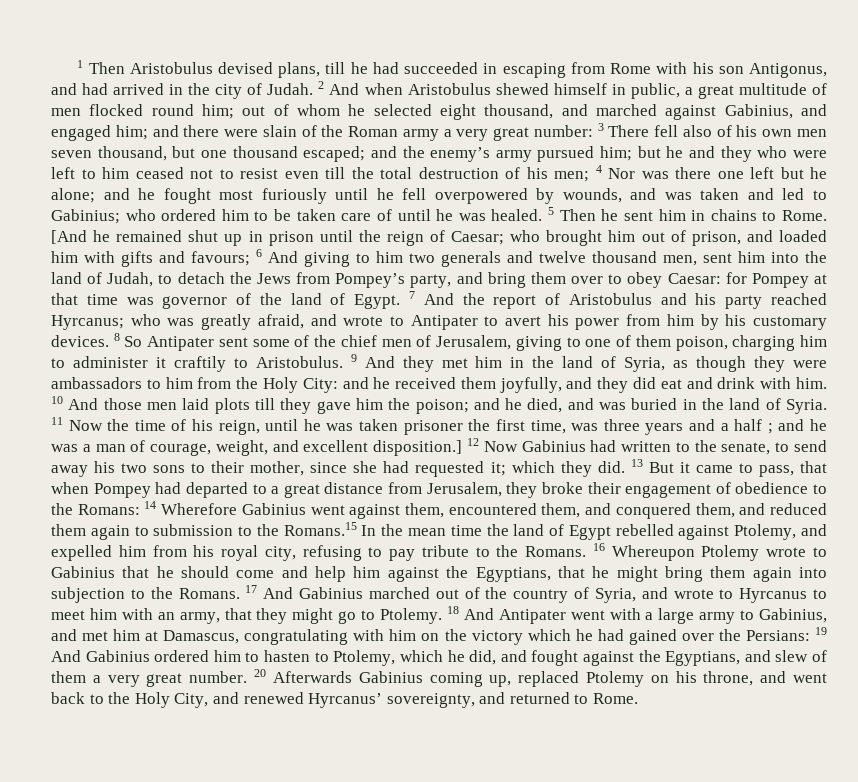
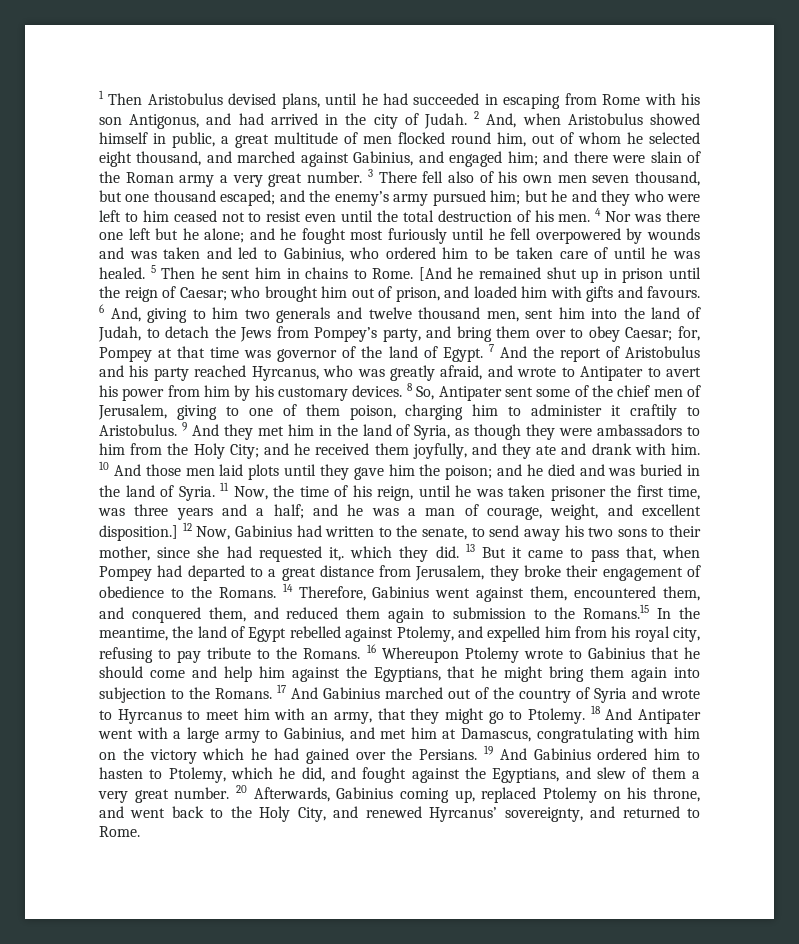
- 1 Then Aristobulus devised plans, till he had succeeded in escaping from Rome with his son Antigonus, and had arrived in the city of Judah.
+ 1 Then Aristobulus devised plans, until he had succeeded in escaping from Rome with his son Antigonus, and had arrived in the city of Judah.
- 2 And when Aristobulus shewed himself in public, a great multitude of men flocked round him; out of whom he selected eight thousand, and marched against Gabinius, and engaged him;
+ 2 And, when Aristobulus showed himself in public, a great multitude of men flocked round him, out of whom he selected eight thousand, and marched against Gabinius, and engaged him;
- and there were slain of the Roman army a very great number:
+ and there were slain of the Roman army a very great number.
- but he and they who were left to him ceased not to resist even till the total destruction of his men;
+ but he and they who were left to him ceased not to resist even until the total destruction of his men.
- and he fought most furiously until he fell overpowered by wounds, and was taken and led to Gabinius; who ordered him to be taken care of until he was healed.
+ and he fought most furiously until he fell overpowered by wounds and was taken and led to Gabinius, who ordered him to be taken care of until he was healed.
- who brought him out of prison, and loaded him with gifts and favours; 6 And giving to him two generals and twelve thousand men, sent him into the land of Judah, to detach the Jews from Pompey’s party, and bring them over to obey Caesar: for Pompey at that time was governor of the land of Egypt.
+ who brought him out of prison, and loaded him with gifts and favours. 6 And, giving to him two generals and twelve thousand men, sent him into the land of Judah, to detach the Jews from Pompey’s party, and bring them over to obey Caesar; for, Pompey at that time was governor of the land of Egypt.
- 7 And the report of Aristobulus and his party reached Hyrcanus; who was greatly afraid, and wrote to Antipater to avert his power from him by his customary devices.
+ 7 And the report of Aristobulus and his party reached Hyrcanus, who was greatly afraid, and wrote to Antipater to avert his power from him by his customary devices.
- 8 So Antipater sent some of the chief men of Jerusalem, giving to one of them poison, charging him to administer it craftily to Aristobulus.
+ 8 So, Antipater sent some of the chief men of Jerusalem, giving to one of them poison, charging him to administer it craftily to Aristobulus.
- 9 And they met him in the land of Syria, as though they were ambassadors to him from the Holy City: and he received them joyfully, and they did eat and drink with him.
+ 9 And they met him in the land of Syria, as though they were ambassadors to him from the Holy City; and he received them joyfully, and they ate and drank with him.
- 10 And those men laid plots till they gave him the poison; and he died, and was buried in the land of Syria.
+ 10 And those men laid plots until they gave him the poison; and he died and was buried in the land of Syria.
- 11 Now the time of his reign, until he was taken prisoner the first time, was three years and a half ; and he was a man of courage, weight, and excellent disposition.]
+ 11 Now, the time of his reign, until he was taken prisoner the first time, was three years and a half; and he was a man of courage, weight, and excellent disposition.]
- 12 Now Gabinius had written to the senate, to send away his two sons to their mother, since she had requested it; which they did.
+ 12 Now, Gabinius had written to the senate, to send away his two sons to their mother, since she had requested it,. which they did.
- 13 But it came to pass, that when Pompey had departed to a great distance from Jerusalem, they broke their engagement of obedience to the Romans: 14 Wherefore Gabinius went against them, encountered them, and conquered them, and reduced them again to submission to the Romans.15 In the mean time the land of Egypt rebelled against Ptolemy, and expelled him from his royal city, refusing to pay tribute to the Romans.
+ 13 But it came to pass that, when Pompey had departed to a great distance from Jerusalem, they broke their engagement of obedience to the Romans. 14 Therefore, Gabinius went against them, encountered them, and conquered them, and reduced them again to submission to the Romans.15 In the meantime, the land of Egypt rebelled against Ptolemy, and expelled him from his royal city, refusing to pay tribute to the Romans.
- 17 And Gabinius marched out of the country of Syria, and wrote to Hyrcanus to meet him with an army, that they might go to Ptolemy.
+ 17 And Gabinius marched out of the country of Syria and wrote to Hyrcanus to meet him with an army, that they might go to Ptolemy.
- 18 And Antipater went with a large army to Gabinius, and met him at Damascus, congratulating with him on the victory which he had gained over the Persians: 19 And Gabinius ordered him to hasten to Ptolemy, which he did, and fought against the Egyptians, and slew of them a very great number.
+ 18 And Antipater went with a large army to Gabinius, and met him at Damascus, congratulating with him on the victory which he had gained over the Persians. 19 And Gabinius ordered him to hasten to Ptolemy, which he did, and fought against the Egyptians, and slew of them a very great number.
- 20 Afterwards Gabinius coming up, replaced Ptolemy on his throne, and went back to the Holy City, and renewed Hyrcanus’ sovereignty, and returned to Rome.
+ 20 Afterwards, Gabinius coming up, replaced Ptolemy on his throne, and went back to the Holy City, and renewed Hyrcanus’ sovereignty, and returned to Rome.

